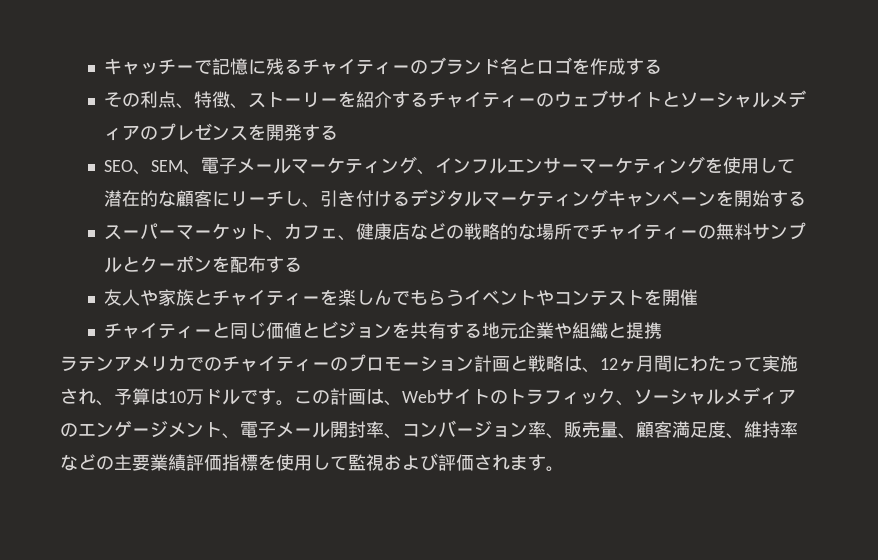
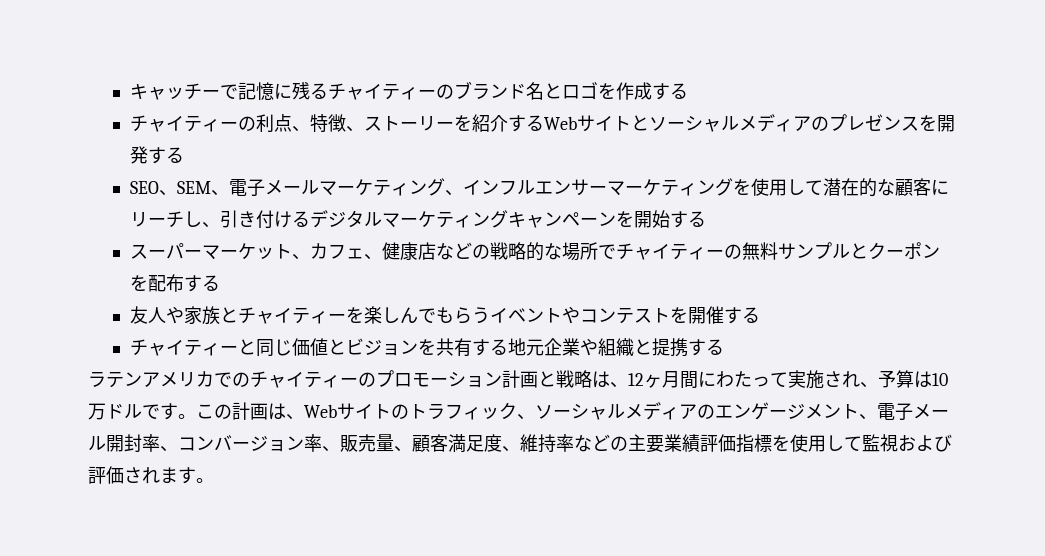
- その利点、特徴、ストーリーを紹介するチャイティーのウェブサイトとソーシャルメディアのプレゼンスを開発する
+ チャイティーの利点、特徴、ストーリーを紹介するWebサイトとソーシャルメディアのプレゼンスを開発する
- 友人や家族とチャイティーを楽しんでもらうイベントやコンテストを開催
+ 友人や家族とチャイティーを楽しんでもらうイベントやコンテストを開催する
- チャイティーと同じ価値とビジョンを共有する地元企業や組織と提携
+ チャイティーと同じ価値とビジョンを共有する地元企業や組織と提携する

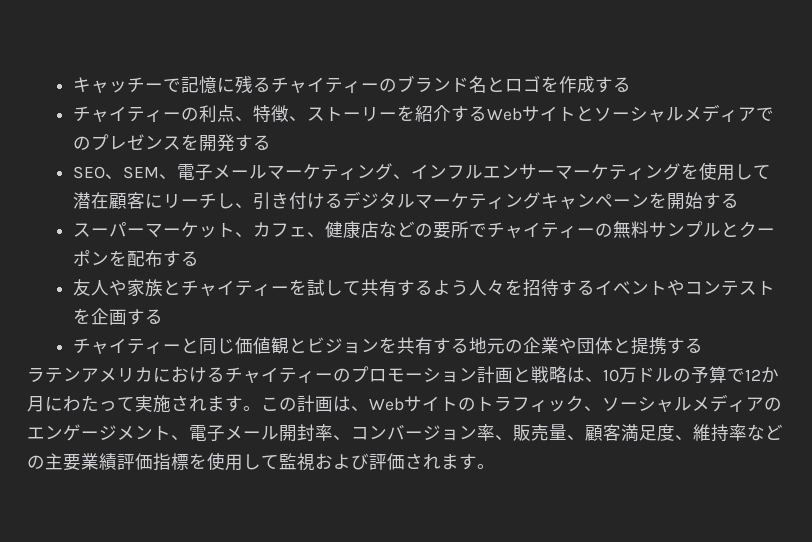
- チャイティーの利点、特徴、ストーリーを紹介するWebサイトとソーシャルメディアのプレゼンスを開発する
+ チャイティーの利点、特徴、ストーリーを紹介するWebサイトとソーシャルメディアでのプレゼンスを開発する
- SEO、SEM、電子メールマーケティング、インフルエンサーマーケティングを使用して潜在的な顧客にリーチし、引き付けるデジタルマーケティングキャンペーンを開始する
+ SEO、SEM、電子メールマーケティング、インフルエンサーマーケティングを使用して潜在顧客にリーチし、引き付けるデジタルマーケティングキャンペーンを開始する
- スーパーマーケット、カフェ、健康店などの戦略的な場所でチャイティーの無料サンプルとクーポンを配布する
+ スーパーマーケット、カフェ、健康店などの要所でチャイティーの無料サンプルとクーポンを配布する
- 友人や家族とチャイティーを楽しんでもらうイベントやコンテストを開催する
+ 友人や家族とチャイティーを試して共有するよう人々を招待するイベントやコンテストを企画する
- チャイティーと同じ価値とビジョンを共有する地元企業や組織と提携する
+ チャイティーと同じ価値観とビジョンを共有する地元の企業や団体と提携する
- ラテンアメリカでのチャイティーのプロモーション計画と戦略は、12ヶ月間にわたって実施され、予算は10万ドルです。
+ ラテンアメリカにおけるチャイティーのプロモーション計画と戦略は、10万ドルの予算で12か月にわたって実施されます。

